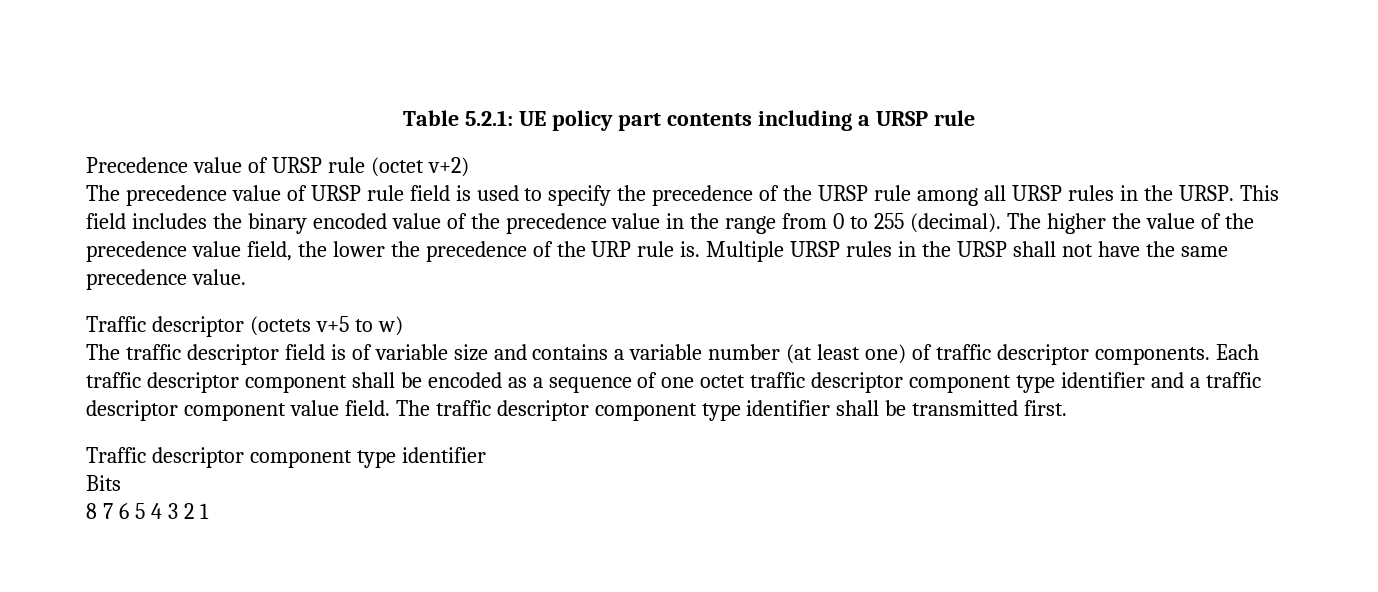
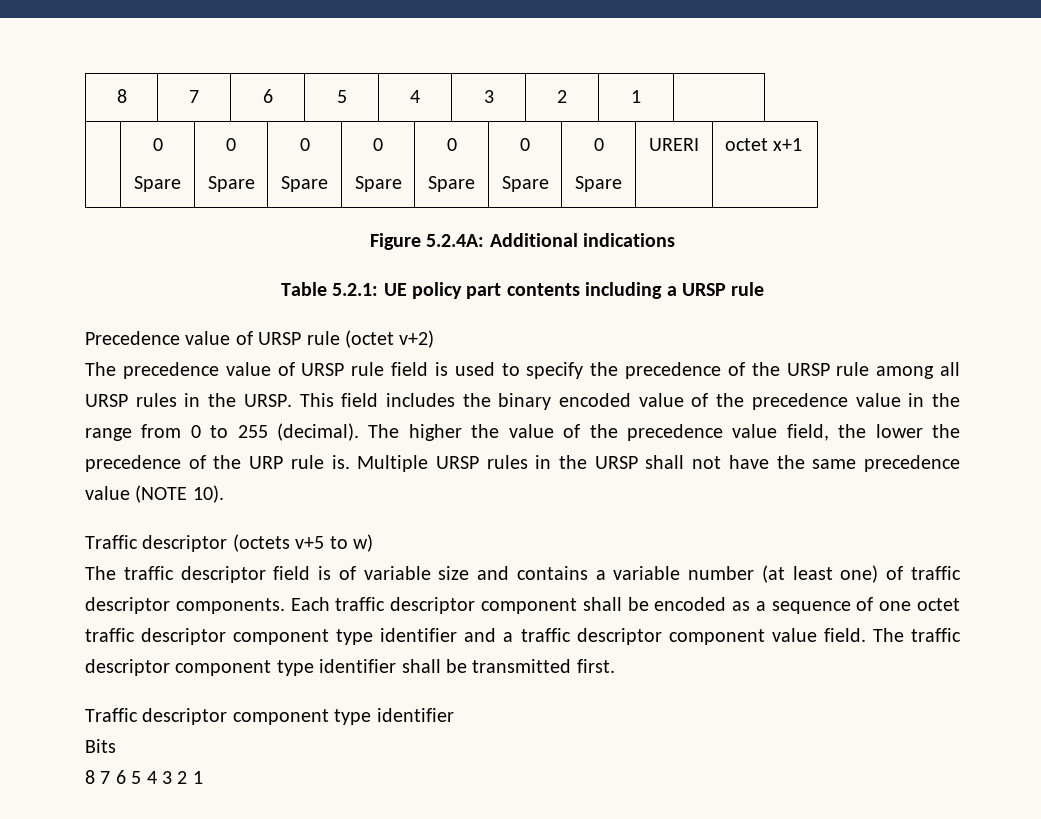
+ 8 | 7 | 6 | 5 | 4 | 3 | 2 | 1 |
+ | 0
+ Spare | 0
+ Spare | 0
+ Spare | 0
+ Spare | 0
+ Spare | 0
+ Spare | 0
+ Spare | URERI | octet x+1
+ Figure 5.2.4A: Additional indications
- Multiple URSP rules in the URSP shall not have the same precedence value.
+ Multiple URSP rules in the URSP shall not have the same precedence value (NOTE 10).

